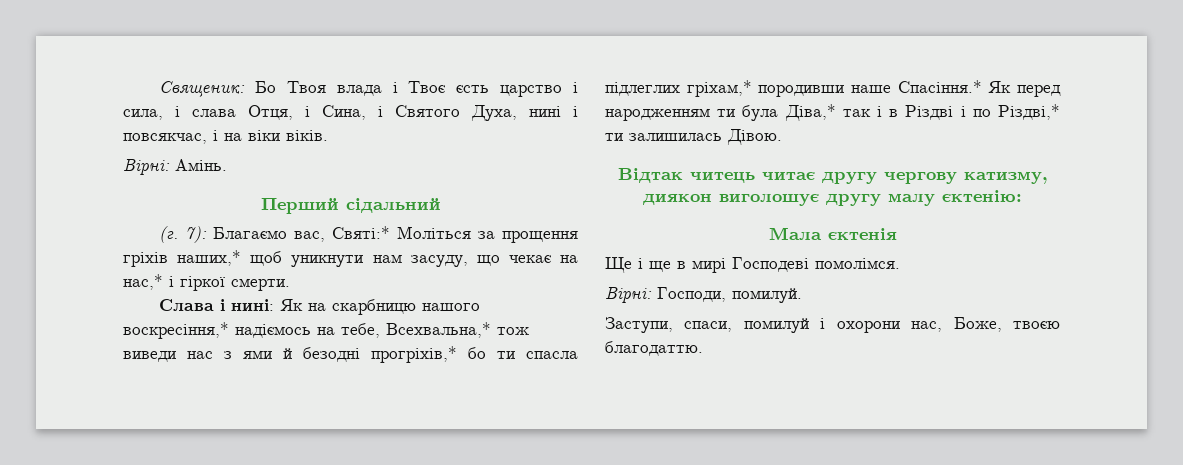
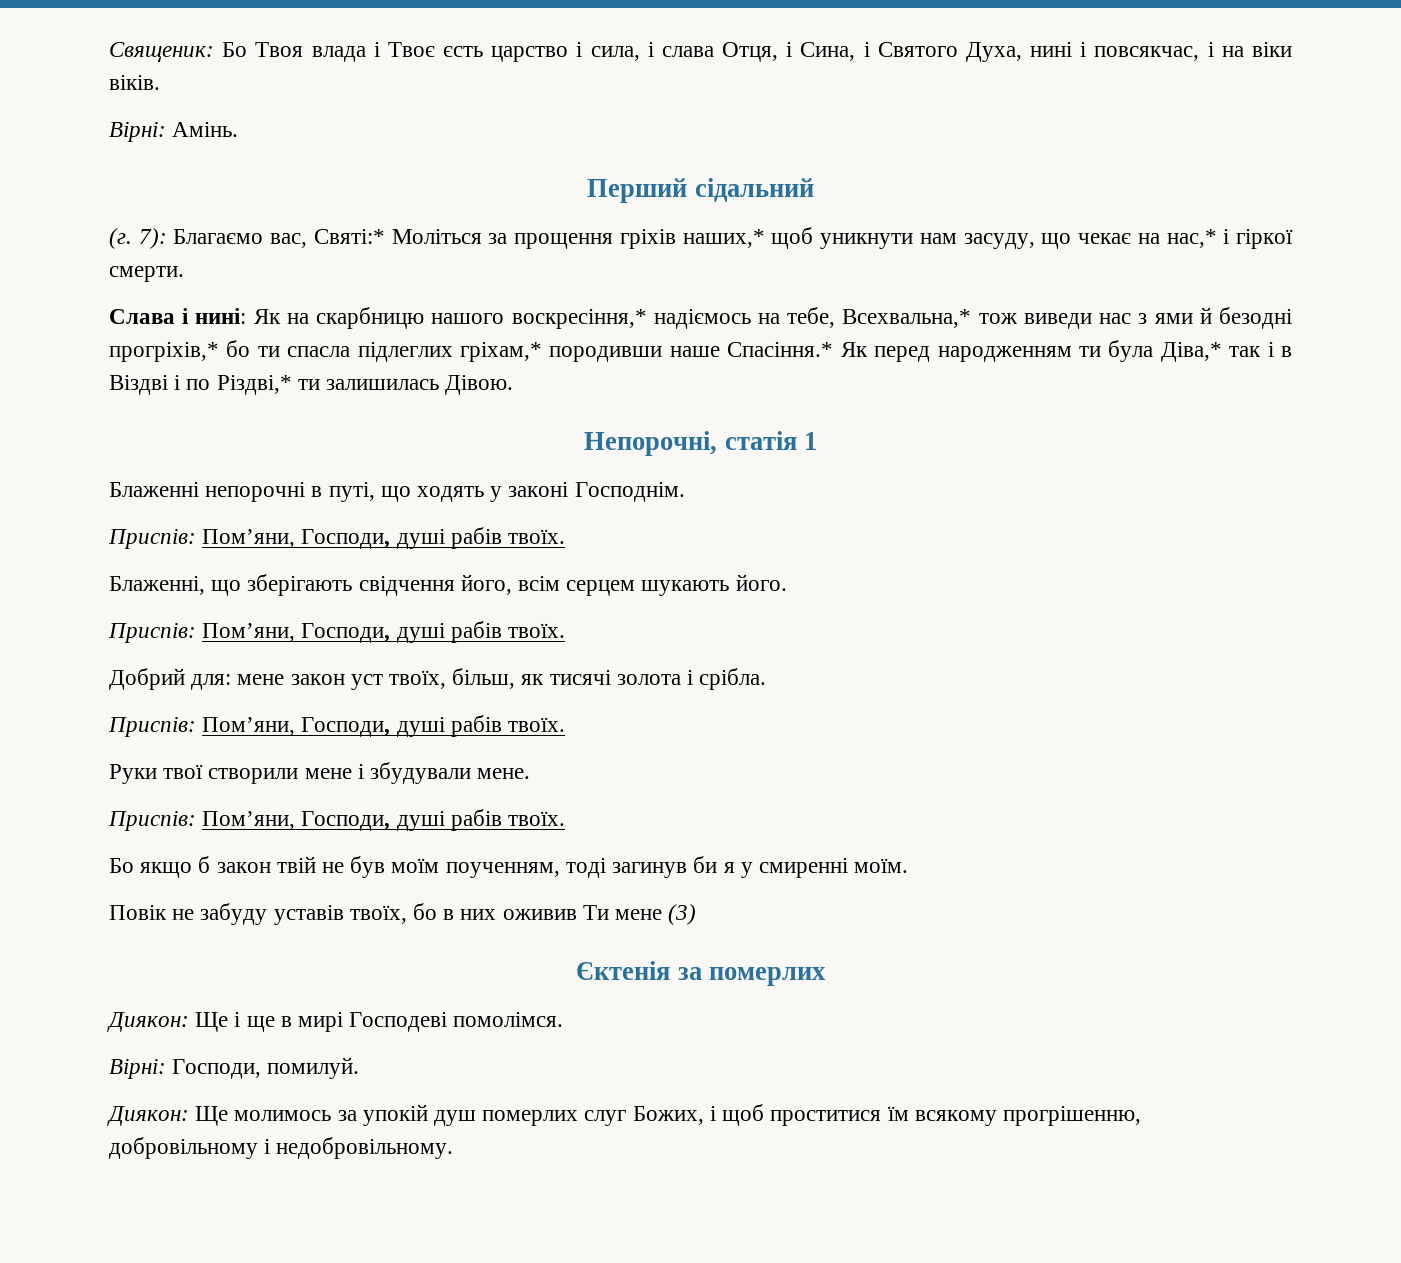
- Слава і нині: Як на скарбницю нашого воскресіння,* надіємось на тебе, Всехвальна,* тож виведи нас з ями й безодні прогріхів,* бо ти спасла підлеглих гріхам,* породивши наше Спасіння.* Як перед народженням ти була Діва,* так і в Різдві і по Різдві,* ти залишилась Дівою.
+ Слава і нині: Як на скарбницю нашого воскресіння,* надіємось на тебе, Всехвальна,* тож виведи нас з ями й безодні прогріхів,* бо ти спасла підлеглих гріхам,* породивши наше Спасіння.* Як перед народженням ти була Діва,* так і в Віздві і по Різдві,* ти залишилась Дівою.
- Відтак читець читає другу чергову катизму, диякон виголошує другу малу єктенію:
- Мала єктенія
- Ще і ще в мирі Господеві помолімся.
+ Непорочні, статія 1
+ Блаженні непорочні в путі, що ходять у законі Господнім.
+ Приспів: Пом’яни, Господи, душі рабів твоїх.
+ Блаженні, що зберігають свідчення його, всім серцем шукають його.
+ Приспів: Пом’яни, Господи, душі рабів твоїх.
+ Добрий для: мене закон уст твоїх, більш, як тисячі золота і срібла.
+ Приспів: Пом’яни, Господи, душі рабів твоїх.
+ Руки твої створили мене і збудували мене.
+ Приспів: Пом’яни, Господи, душі рабів твоїх.
+ Бо якщо б закон твій не був моїм поученням, тоді загинув би я у смиренні моїм.
+ Повік не забуду уставів твоїх, бо в них оживив Ти мене (3)
+ Єктенія за померлих
+ Диякон: Ще і ще в мирі Господеві помолімся.
- Заступи, спаси, помилуй і охорони нас, Боже, твоєю благодаттю.
+ Диякон: Ще молимось за упокій душ померлих слуг Божих, і щоб проститися їм всякому прогрішенню, добровільному і недобровільному.

